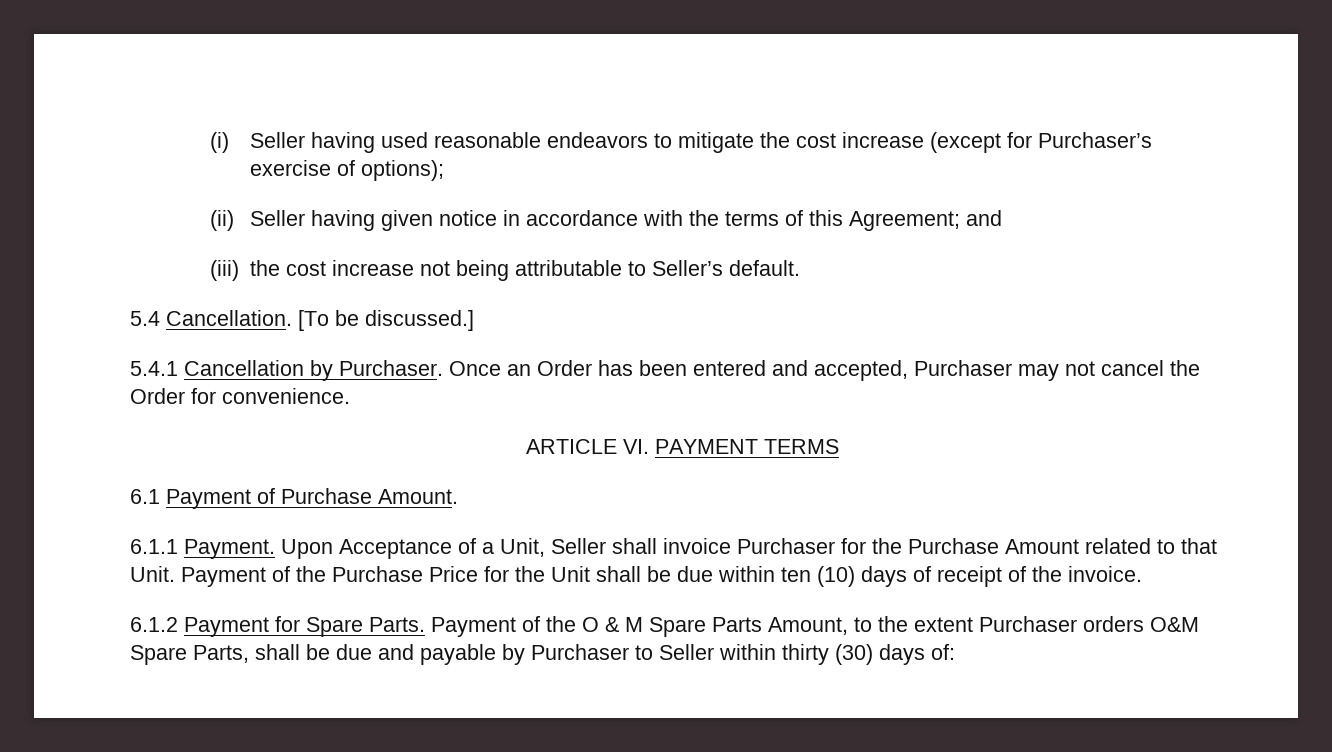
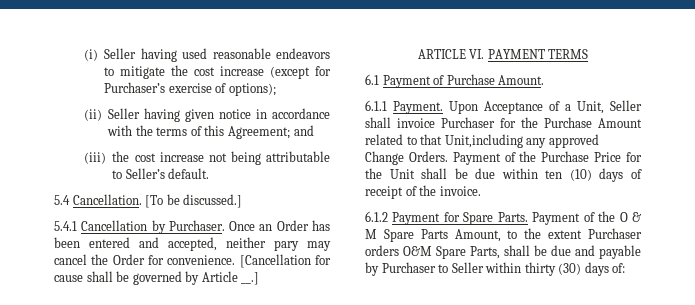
- Once an Order has been entered and accepted, Purchaser may not cancel the Order for convenience.
+ Once an Order has been entered and accepted, neither pary may cancel the Order for convenience. [Cancellation for cause shall be governed by Article __.]
- Upon Acceptance of a Unit, Seller shall invoice Purchaser for the Purchase Amount related to that Unit.
+ Upon Acceptance of a Unit, Seller shall invoice Purchaser for the Purchase Amount related to that Unit,including any approved Change Orders.

